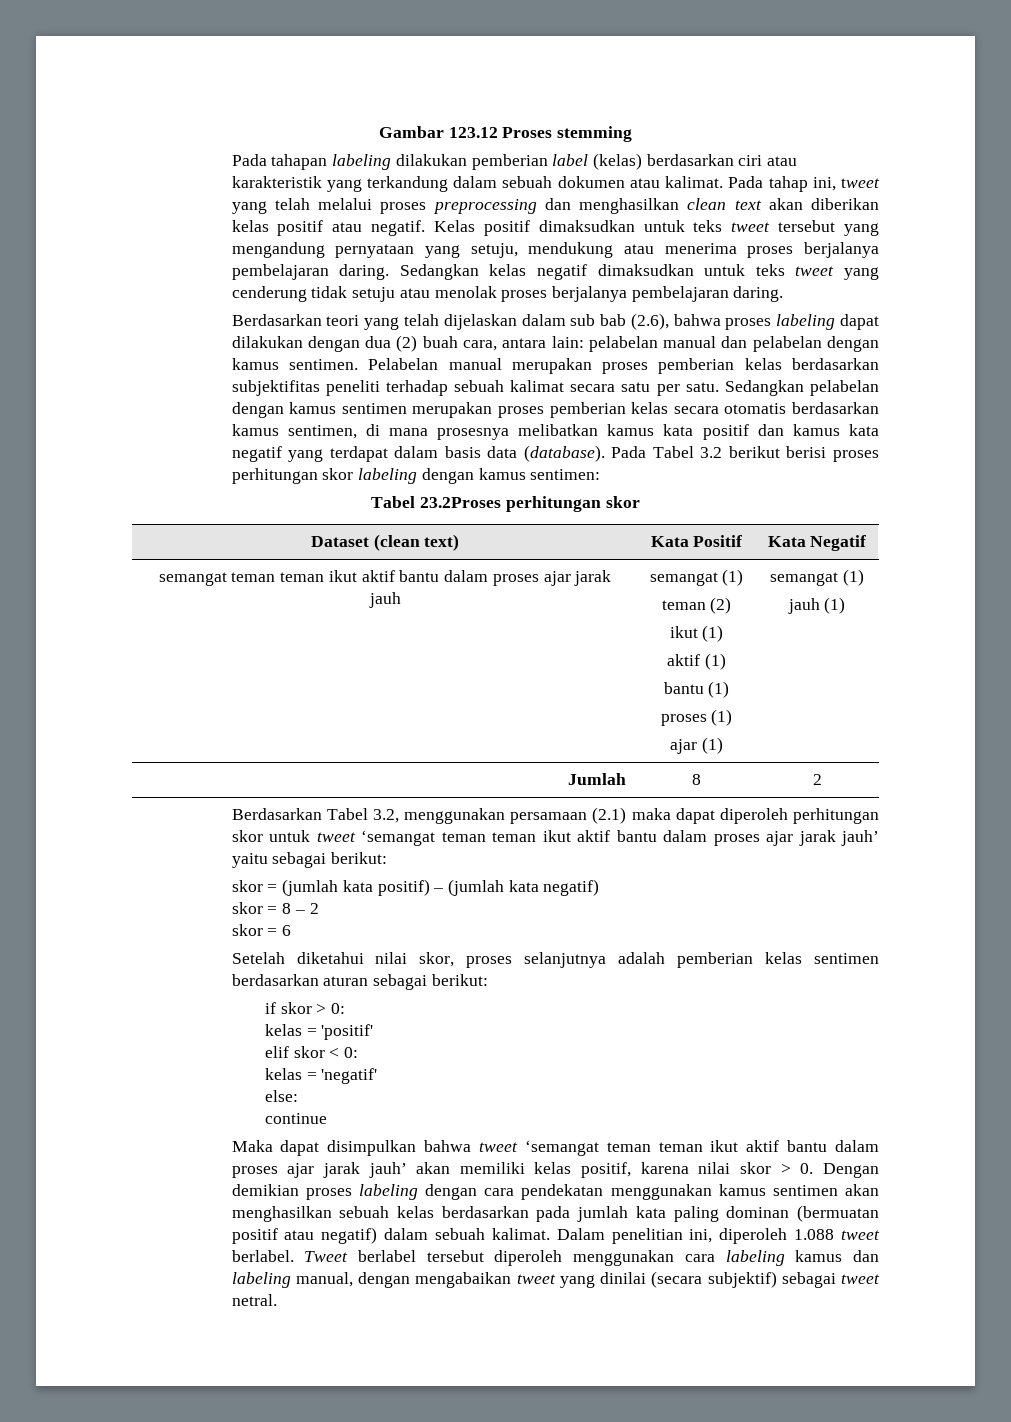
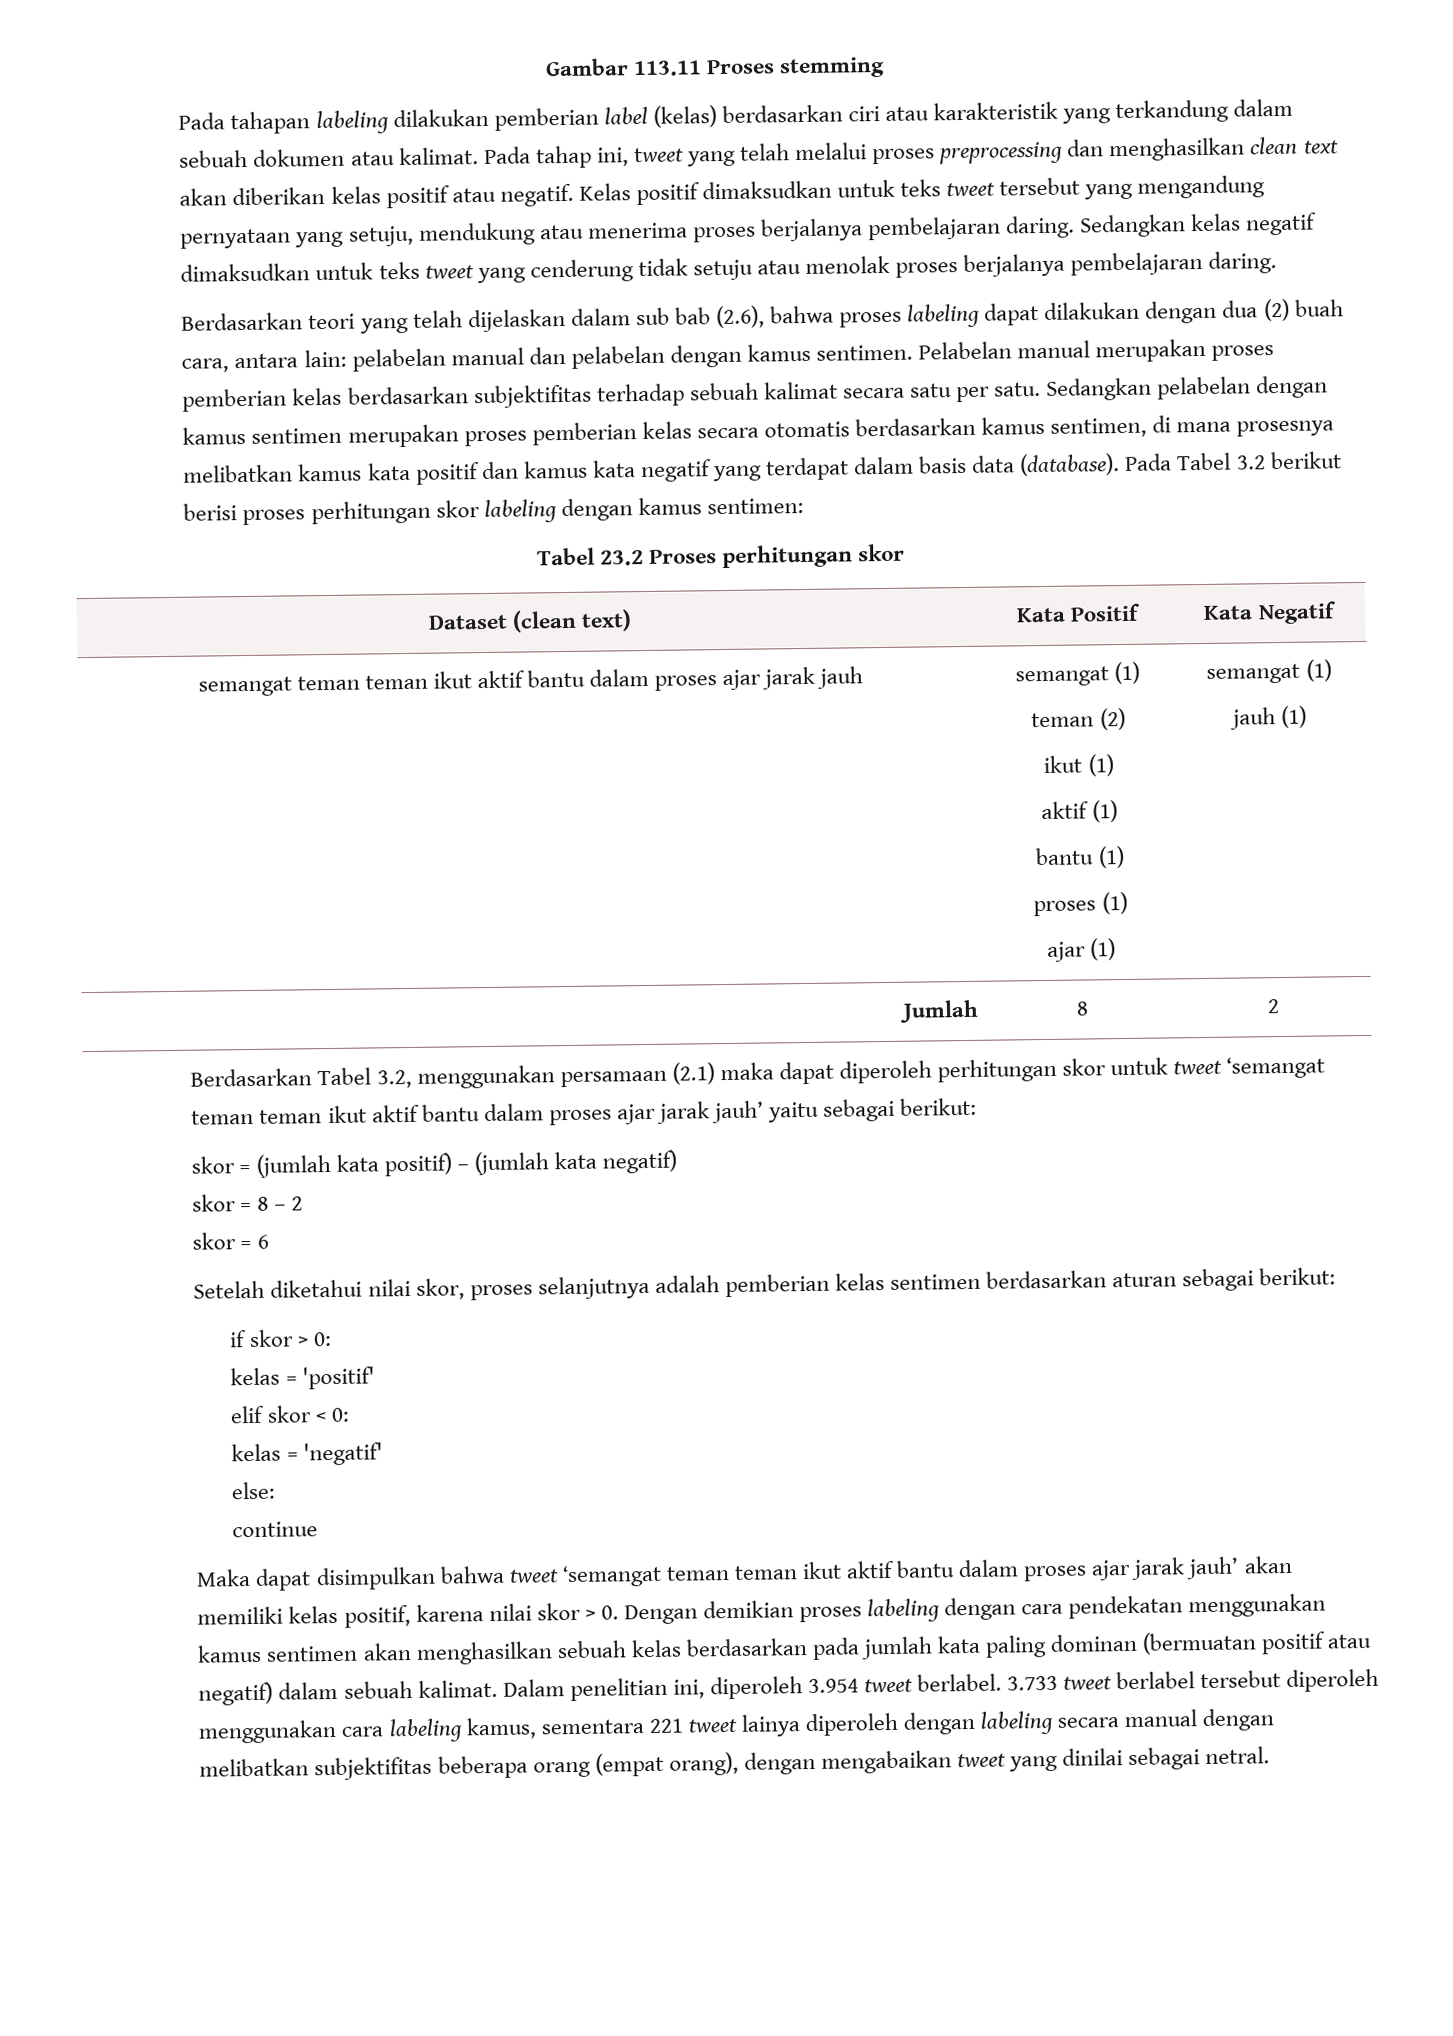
- Gambar 123.12 Proses stemming
+ Gambar 113.11 Proses stemming
- Pelabelan manual merupakan proses pemberian kelas berdasarkan subjektifitas peneliti terhadap sebuah kalimat secara satu per satu.
+ Pelabelan manual merupakan proses pemberian kelas berdasarkan subjektifitas terhadap sebuah kalimat secara satu per satu.
- Tabel 23.2Proses perhitungan skor
+ Tabel 23.2 Proses perhitungan skor
- Dalam penelitian ini, diperoleh 1.088 tweet berlabel.
+ Dalam penelitian ini, diperoleh 3.954 tweet berlabel.
- Tweet berlabel tersebut diperoleh menggunakan cara labeling kamus dan labeling manual, dengan mengabaikan tweet yang dinilai (secara subjektif) sebagai tweet netral.
+ 3.733 tweet berlabel tersebut diperoleh menggunakan cara labeling kamus, sementara 221 tweet lainya diperoleh dengan labeling secara manual dengan melibatkan subjektifitas beberapa orang (empat orang), dengan mengabaikan tweet yang dinilai sebagai netral.

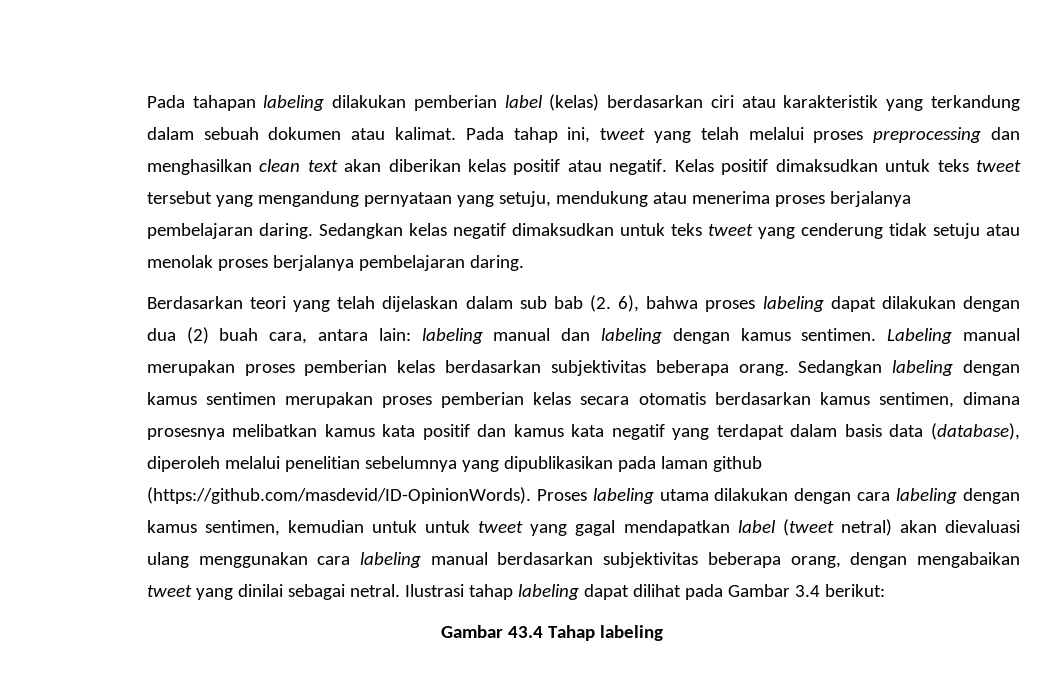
- Gambar 113.11 Proses stemming
- Berdasarkan teori yang telah dijelaskan dalam sub bab (2.6), bahwa proses labeling dapat dilakukan dengan dua (2) buah cara, antara lain: pelabelan manual dan pelabelan dengan kamus sentimen.
+ Berdasarkan teori yang telah dijelaskan dalam sub bab (2. 6), bahwa proses labeling dapat dilakukan dengan dua (2) buah cara, antara lain: labeling manual dan labeling dengan kamus sentimen.
- Pelabelan manual merupakan proses pemberian kelas berdasarkan subjektifitas terhadap sebuah kalimat secara satu per satu. Sedangkan pelabelan dengan kamus sentimen merupakan proses pemberian kelas secara otomatis berdasarkan kamus sentimen, di mana prosesnya melibatkan kamus kata positif dan kamus kata negatif yang terdapat dalam basis data (database). Pada Tabel 3.2 berikut berisi proses perhitungan skor labeling dengan kamus sentimen:
- Tabel 23.2 Proses perhitungan skor
- Dataset (clean text) | Kata Positif | Kata Negatif
- semangat teman teman ikut aktif bantu dalam proses ajar jarak jauh | semangat (1)
- teman (2)
- ikut (1)
- aktif (1)
- bantu (1)
- proses (1)
- ajar (1) | semangat (1)
- jauh (1)
- Jumlah | 8 | 2
- Berdasarkan Tabel 3.2, menggunakan persamaan (2.1) maka dapat diperoleh perhitungan skor untuk tweet ‘semangat teman teman ikut aktif bantu dalam proses ajar jarak jauh’ yaitu sebagai berikut:
- skor = (jumlah kata positif) – (jumlah kata negatif)
- skor = 8 – 2
- skor = 6
- Setelah diketahui nilai skor, proses selanjutnya adalah pemberian kelas sentimen berdasarkan aturan sebagai berikut:
- if skor > 0:
- kelas = 'positif'
- elif skor < 0:
- kelas = 'negatif'
- else:
- continue
- Maka dapat disimpulkan bahwa tweet ‘semangat teman teman ikut aktif bantu dalam proses ajar jarak jauh’ akan memiliki kelas positif, karena nilai skor > 0. Dengan demikian proses labeling dengan cara pendekatan menggunakan kamus sentimen akan menghasilkan sebuah kelas berdasarkan pada jumlah kata paling dominan (bermuatan positif atau negatif) dalam sebuah kalimat. Dalam penelitian ini, diperoleh 3.954 tweet berlabel. 3.733 tweet berlabel tersebut diperoleh menggunakan cara labeling kamus, sementara 221 tweet lainya diperoleh dengan labeling secara manual dengan melibatkan subjektifitas beberapa orang (empat orang), dengan mengabaikan tweet yang dinilai sebagai netral.
+ Labeling manual merupakan proses pemberian kelas berdasarkan subjektivitas beberapa orang. Sedangkan labeling dengan kamus sentimen merupakan proses pemberian kelas secara otomatis berdasarkan kamus sentimen, dimana prosesnya melibatkan kamus kata positif dan kamus kata negatif yang terdapat dalam basis data (database), diperoleh melalui penelitian sebelumnya yang dipublikasikan pada laman github (https://github.com/masdevid/ID-OpinionWords). Proses labeling utama dilakukan dengan cara labeling dengan kamus sentimen, kemudian untuk untuk tweet yang gagal mendapatkan label (tweet netral) akan dievaluasi ulang menggunakan cara labeling manual berdasarkan subjektivitas beberapa orang, dengan mengabaikan tweet yang dinilai sebagai netral.
+ Ilustrasi tahap labeling dapat dilihat pada Gambar 3.4 berikut:
+ Gambar 43.4 Tahap labeling

